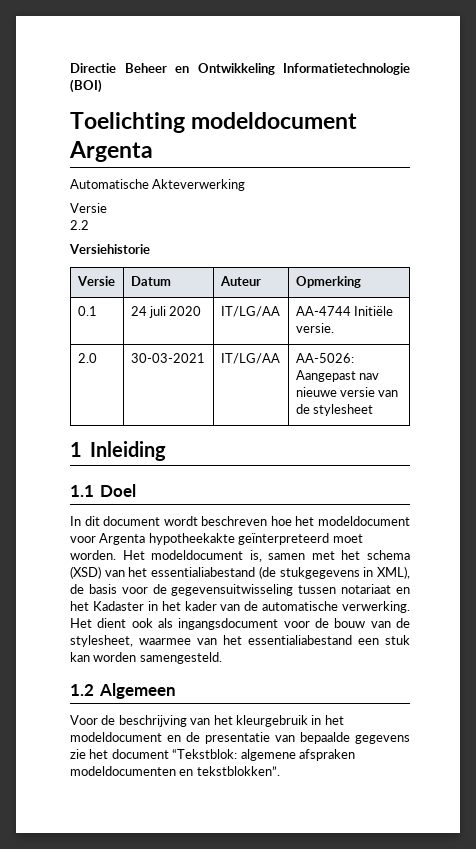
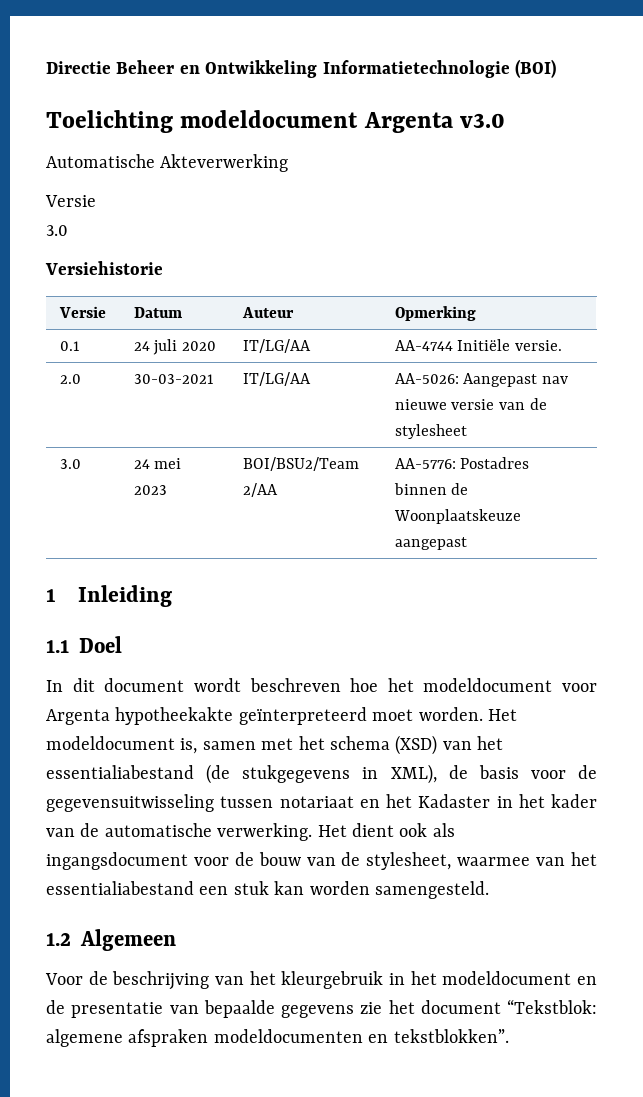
- Toelichting modeldocument Argenta
+ Toelichting modeldocument Argenta v3.0
  Automatische Akteverwerking
  Versie
- 2.2
+ 3.0
+ 3.0 | 24 mei 2023 | BOI/BSU2/Team 2/AA | AA-5776: Postadres binnen de Woonplaatskeuze aangepast

